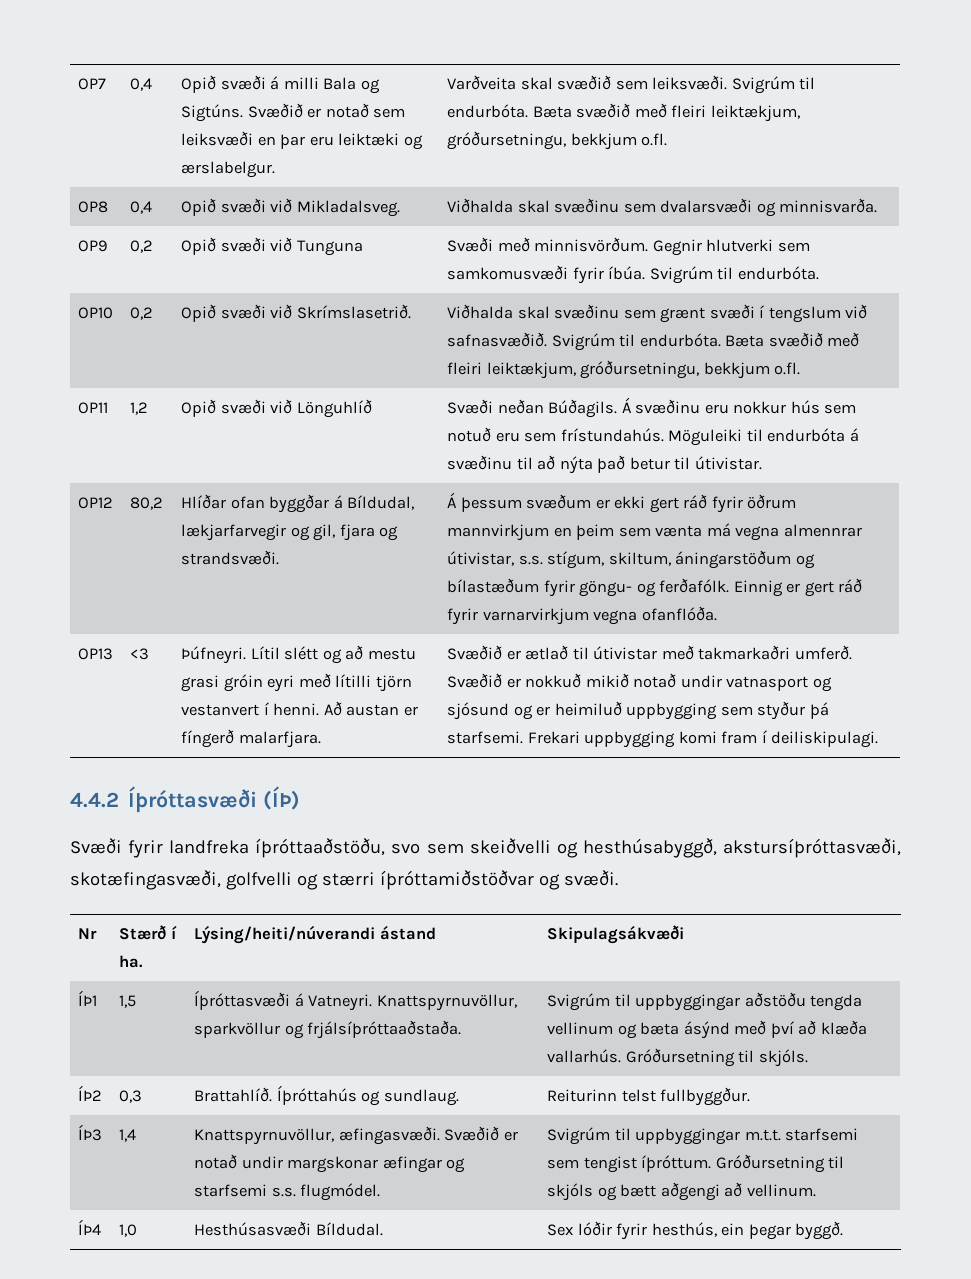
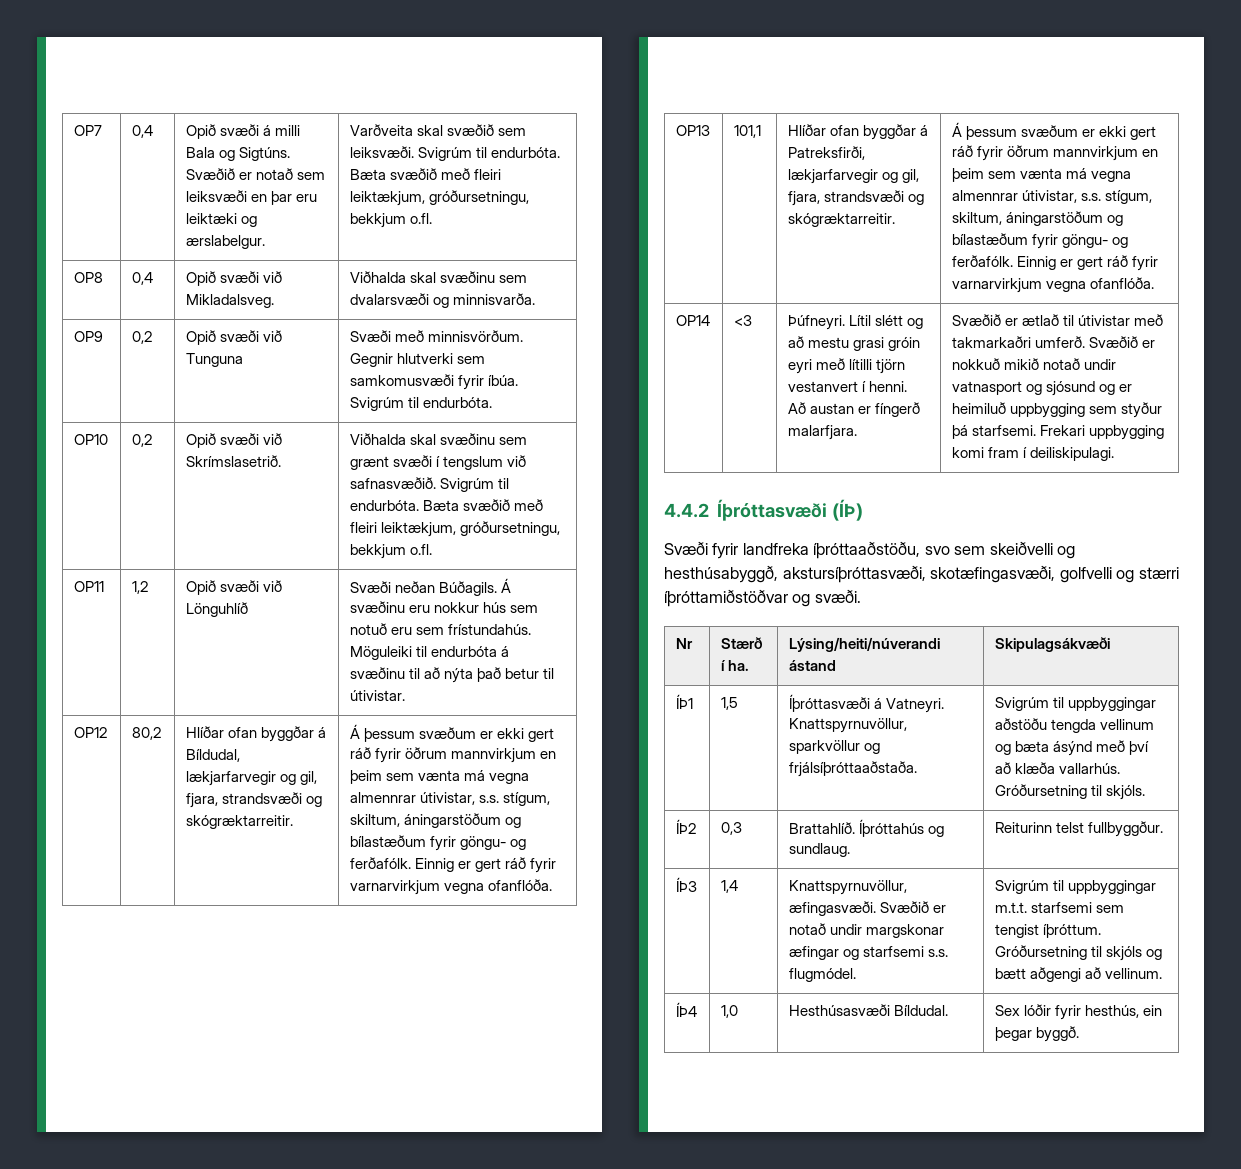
- Hlíðar ofan byggðar á Bíldudal, lækjarfarvegir og gil, fjara og strandsvæði.
+ Hlíðar ofan byggðar á Bíldudal, lækjarfarvegir og gil, fjara, strandsvæði og skógræktarreitir.
+ 101,1 | Hlíðar ofan byggðar á Patreksfirði, lækjarfarvegir og gil, fjara, strandsvæði og skógræktarreitir. | Á þessum svæðum er ekki gert ráð fyrir öðrum mannvirkjum en þeim sem vænta má vegna almennrar útivistar, s.s. stígum, skiltum, áningarstöðum og bílastæðum fyrir göngu- og ferðafólk. Einnig er gert ráð fyrir varnarvirkjum vegna ofanflóða.
+ OP14

